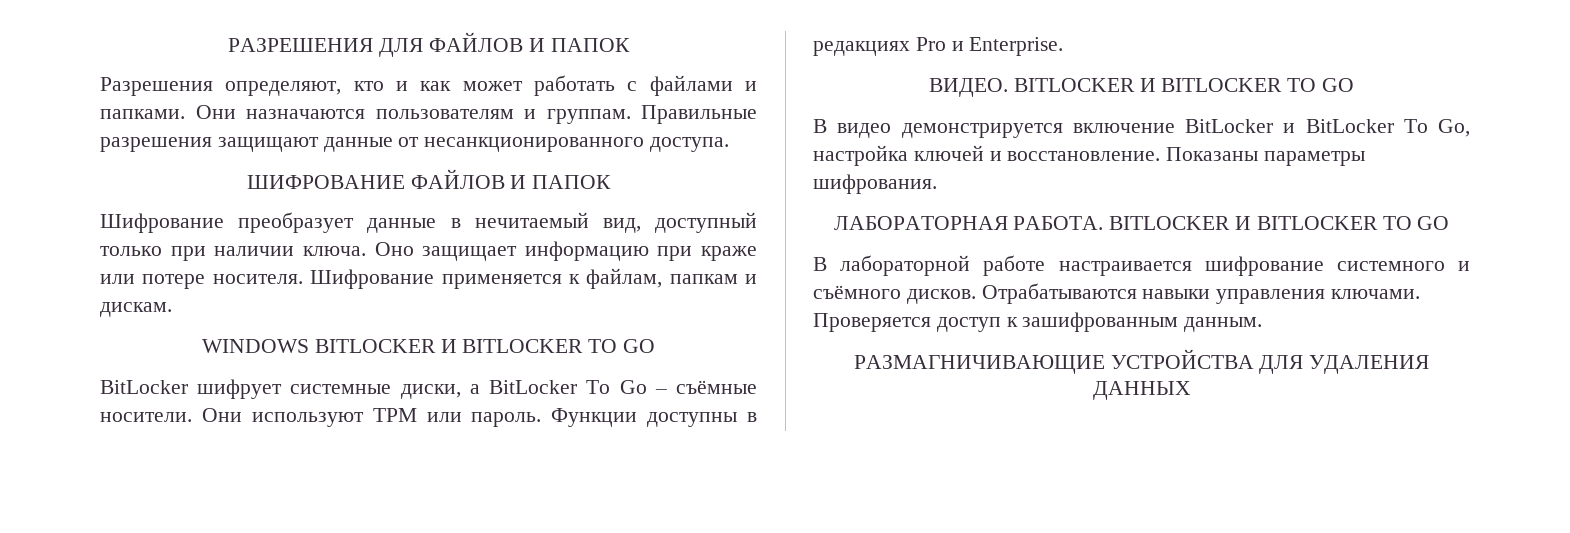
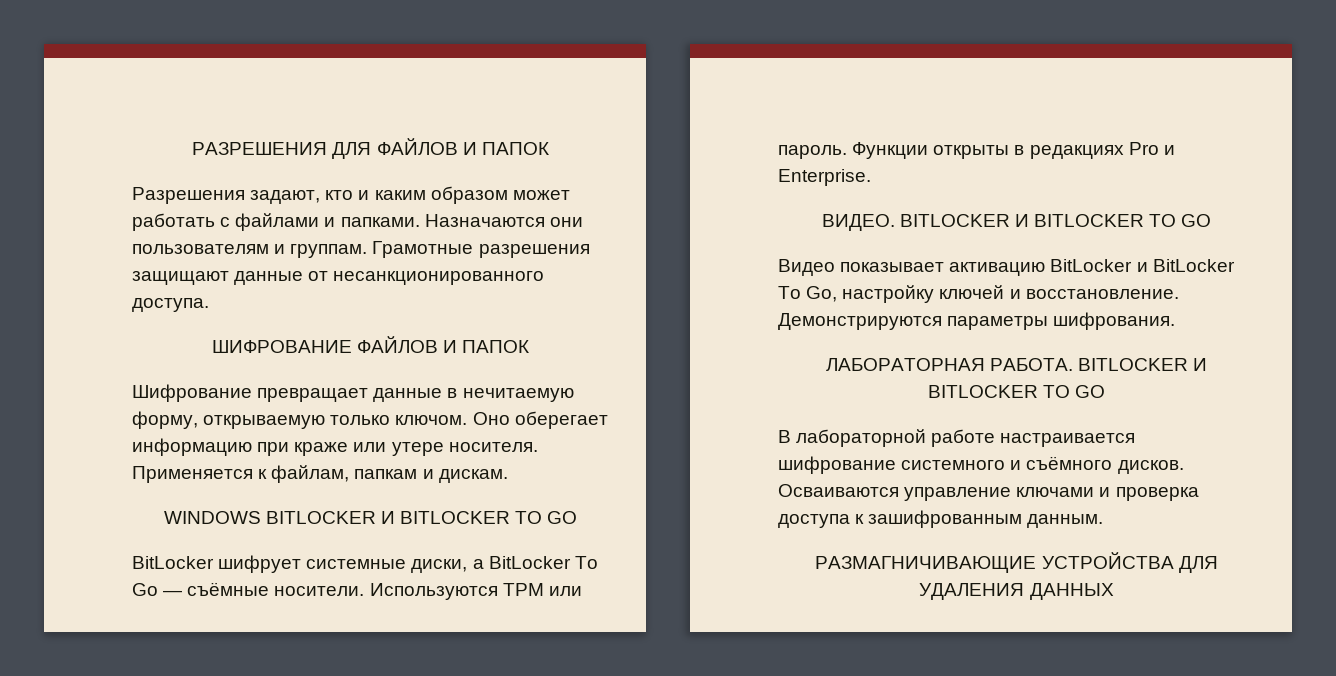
- Разрешения определяют, кто и как может работать с файлами и папками.
+ Разрешения задают, кто и каким образом может работать с файлами и папками.
- Они назначаются пользователям и группам.
+ Назначаются они пользователям и группам.
- Правильные разрешения защищают данные от несанкционированного доступа.
+ Грамотные разрешения защищают данные от несанкционированного доступа.
- Шифрование преобразует данные в нечитаемый вид, доступный только при наличии ключа. Оно защищает информацию при краже или потере носителя. Шифрование применяется к файлам, папкам и дискам.
+ Шифрование превращает данные в нечитаемую форму, открываемую только ключом. Оно оберегает информацию при краже или утере носителя. Применяется к файлам, папкам и дискам.
- BitLocker шифрует системные диски, а BitLocker To Go – съёмные носители.
+ BitLocker шифрует системные диски, а BitLocker To Go — съёмные носители.
- Они используют TPM или пароль.
+ Используются TPM или пароль.
- Функции доступны в редакциях Pro и Enterprise.
+ Функции открыты в редакциях Pro и Enterprise.
- В видео демонстрируется включение BitLocker и BitLocker To Go, настройка ключей и восстановление.
+ Видео показывает активацию BitLocker и BitLocker To Go, настройку ключей и восстановление.
- Показаны параметры шифрования.
+ Демонстрируются параметры шифрования.
- Отрабатываются навыки управления ключами. Проверяется доступ к зашифрованным данным.
+ Осваиваются управление ключами и проверка доступа к зашифрованным данным.

